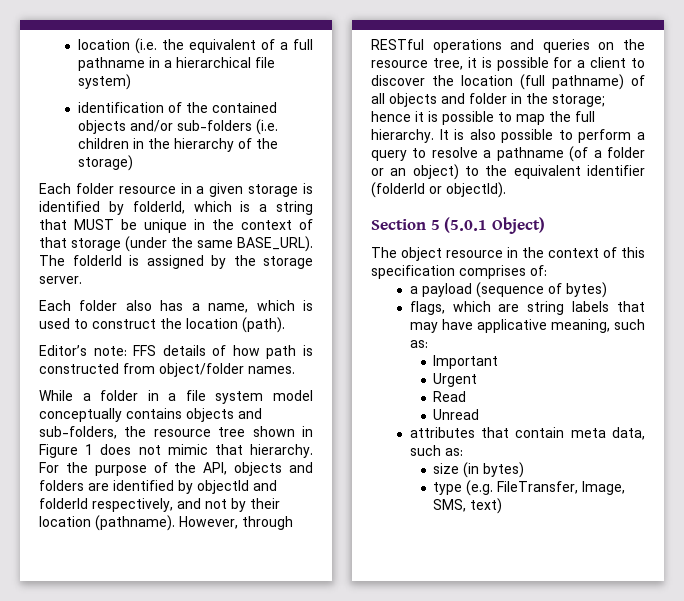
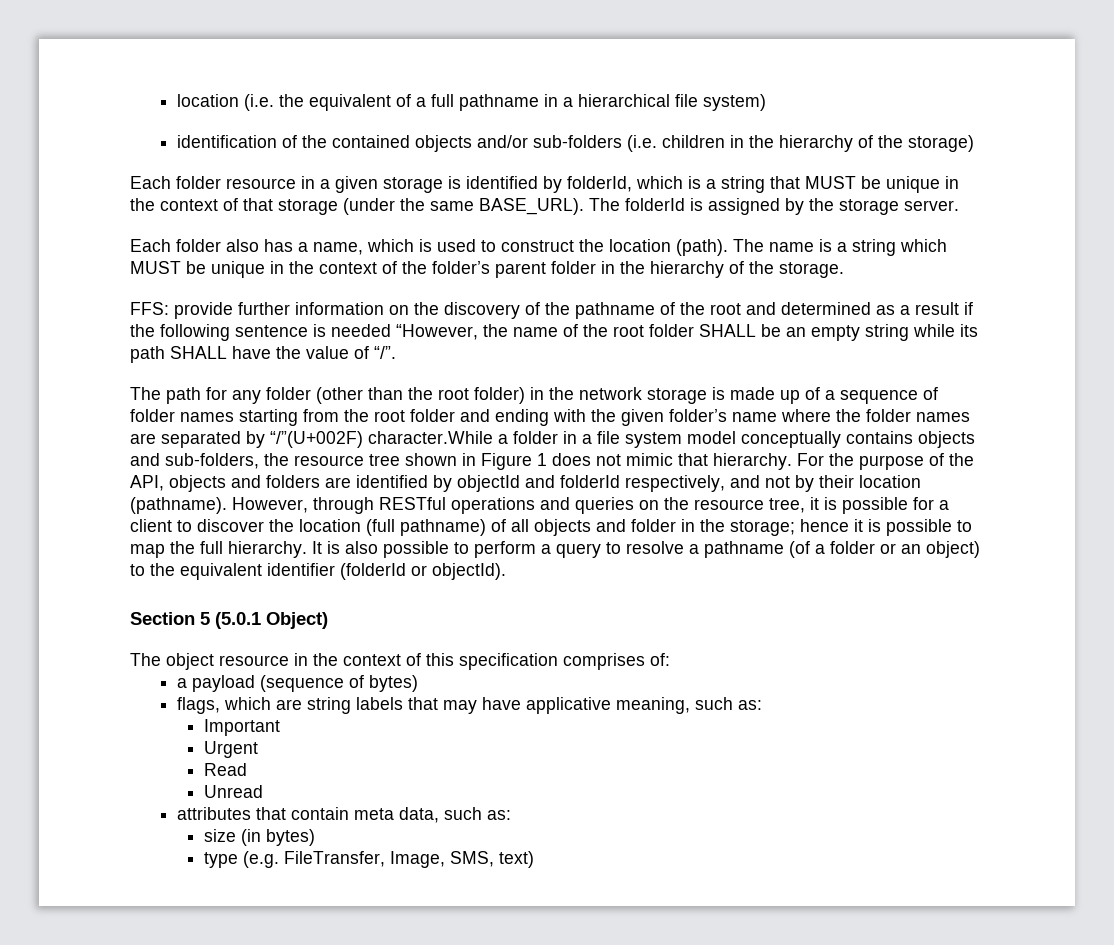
- Each folder also has a name, which is used to construct the location (path).
- Editor’s note: FFS details of how path is constructed from object/folder names.
- While a folder in a file system model conceptually contains objects and sub-folders, the resource tree shown in Figure 1 does not mimic that hierarchy.
+ Each folder also has a name, which is used to construct the location (path). The name is a string which MUST be unique in the context of the folder’s parent folder in the hierarchy of the storage.
+ FFS: provide further information on the discovery of the pathname of the root and determined as a result if the following sentence is needed “However, the name of the root folder SHALL be an empty string while its path SHALL have the value of “/”.
+ The path for any folder (other than the root folder) in the network storage is made up of a sequence of folder names starting from the root folder and ending with the given folder’s name where the folder names are separated by “/”(U+002F) character.While a folder in a file system model conceptually contains objects and sub-folders, the resource tree shown in Figure 1 does not mimic that hierarchy.

